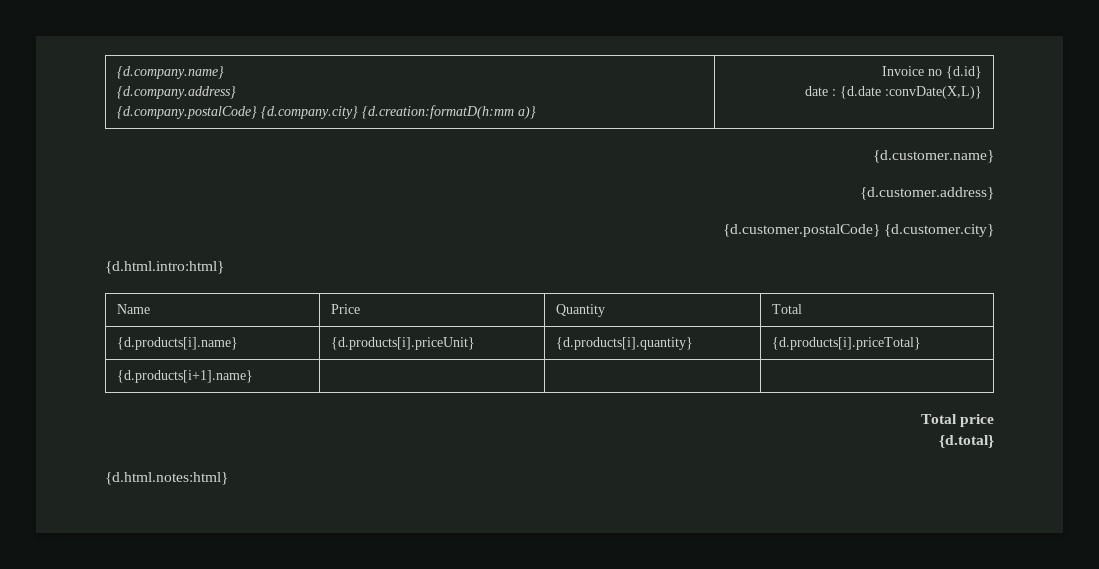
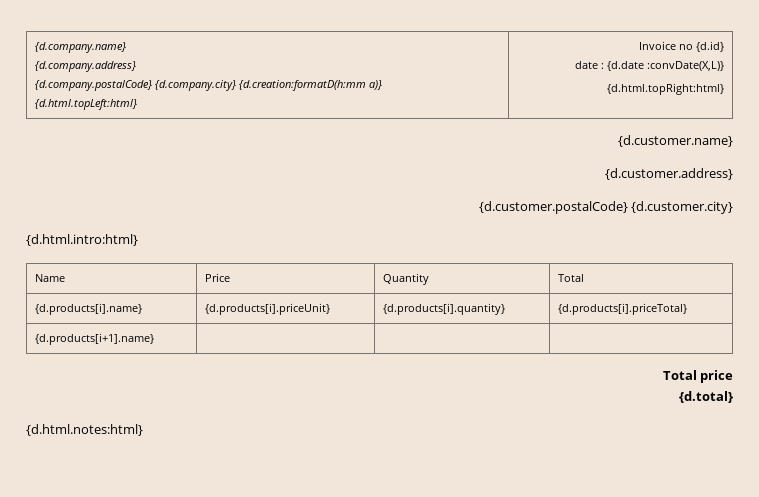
  {d.company.name}
  {d.company.address}
- {d.company.postalCode} {d.company.city} {d.creation:formatD(h:mm a)} | Invoice no {d.id}
+ {d.company.postalCode} {d.company.city} {d.creation:formatD(h:mm a)}
+ {d.html.topLeft:html} | Invoice no {d.id}
  date : {d.date :convDate(X,L)}
+ {d.html.topRight:html}

